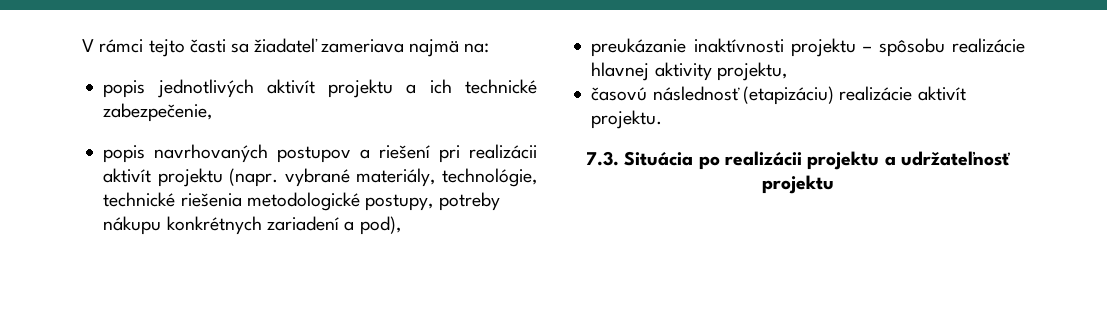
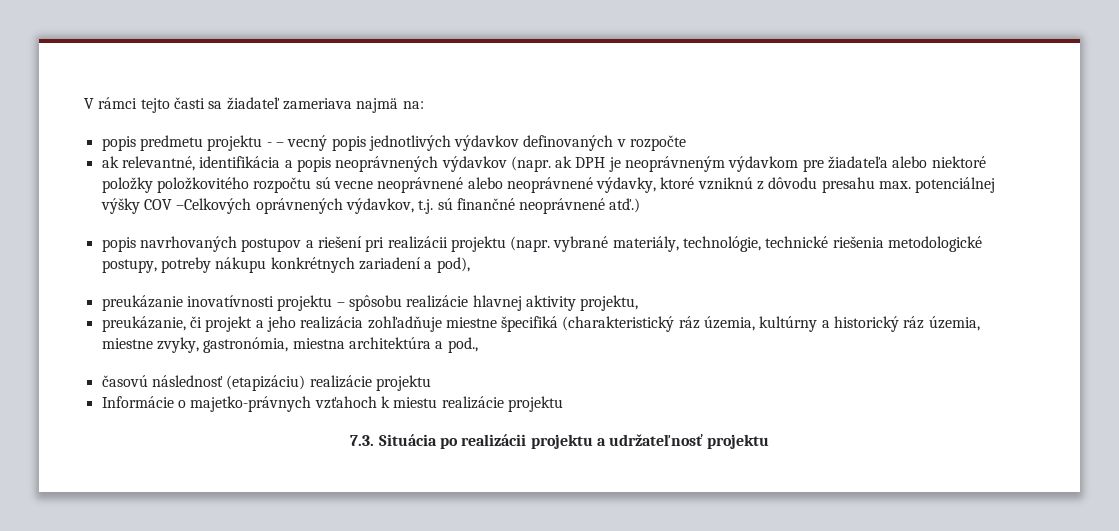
- popis jednotlivých aktivít projektu a ich technické zabezpečenie,
+ popis predmetu projektu - – vecný popis jednotlivých výdavkov definovaných v rozpočte
+ ak relevantné, identifikácia a popis neoprávnených výdavkov (napr. ak DPH je neoprávneným výdavkom pre žiadateľa alebo niektoré položky položkovitého rozpočtu sú vecne neoprávnené alebo neoprávnené výdavky, ktoré vzniknú z dôvodu presahu max. potenciálnej výšky COV –Celkových oprávnených výdavkov, t.j. sú finančné neoprávnené atď.)
- popis navrhovaných postupov a riešení pri realizácii aktivít projektu (napr. vybrané materiály, technológie, technické riešenia metodologické postupy, potreby nákupu konkrétnych zariadení a pod),
+ popis navrhovaných postupov a riešení pri realizácii projektu (napr. vybrané materiály, technológie, technické riešenia metodologické postupy, potreby nákupu konkrétnych zariadení a pod),
- preukázanie inaktívnosti projektu – spôsobu realizácie hlavnej aktivity projektu,
+ preukázanie inovatívnosti projektu – spôsobu realizácie hlavnej aktivity projektu,
- časovú následnosť (etapizáciu) realizácie aktivít projektu.
+ preukázanie, či projekt a jeho realizácia zohľadňuje miestne špecifiká (charakteristický ráz územia, kultúrny a historický ráz územia, miestne zvyky, gastronómia, miestna architektúra a pod.,
+ časovú následnosť (etapizáciu) realizácie projektu
+ Informácie o majetko-právnych vzťahoch k miestu realizácie projektu

